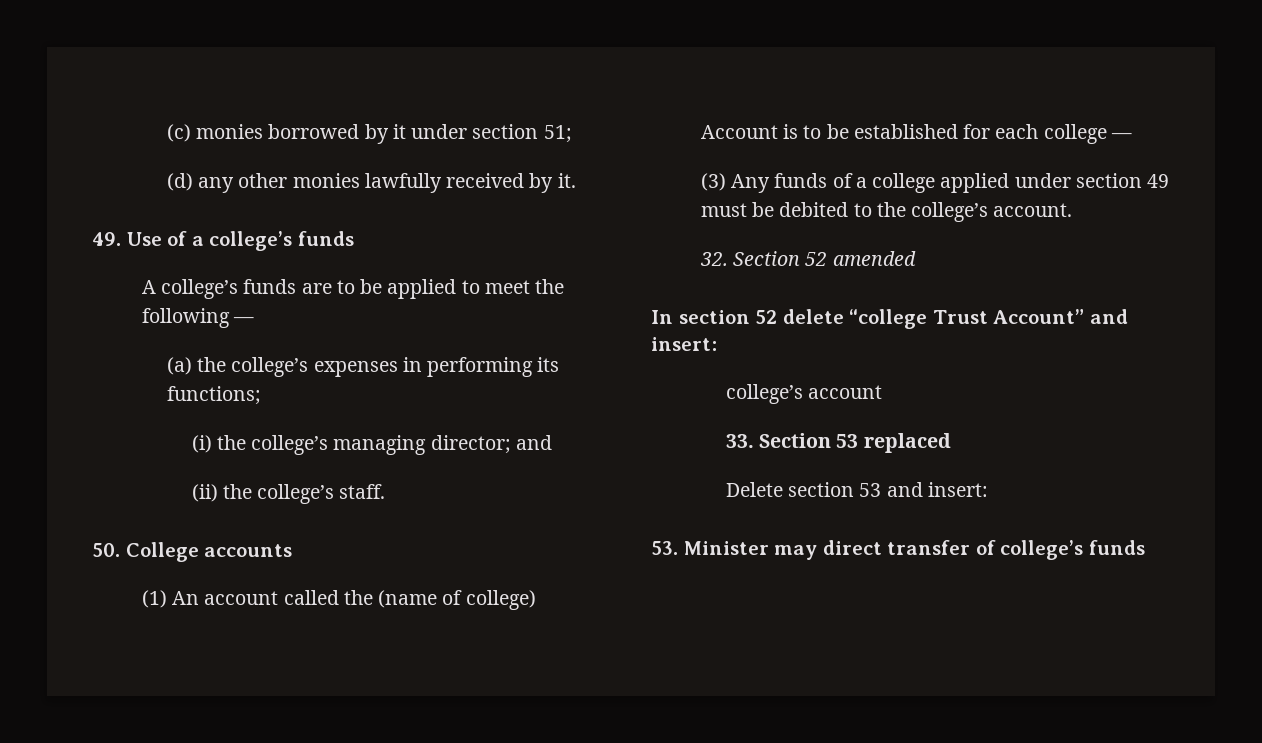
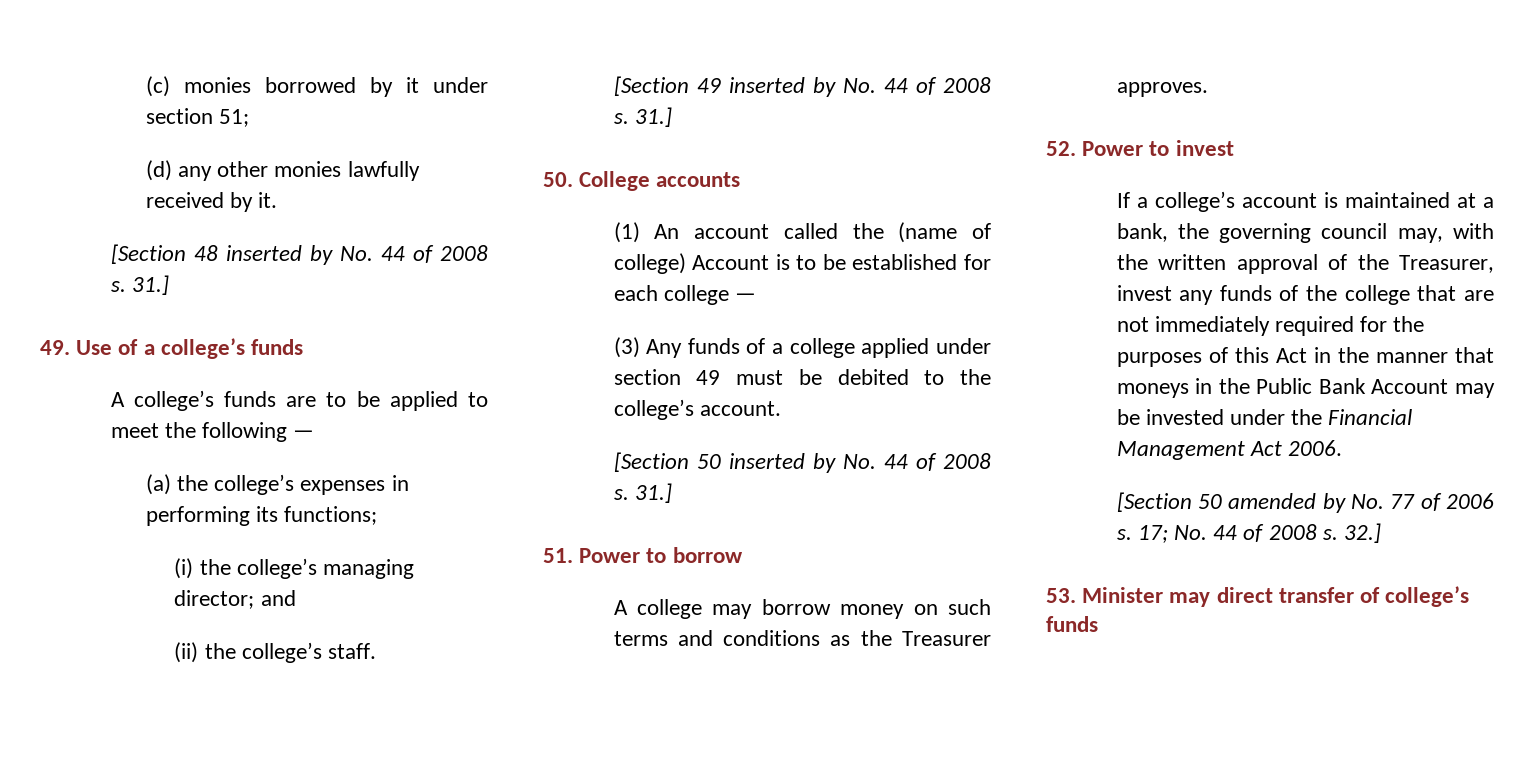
+ [Section 48 inserted by No. 44 of 2008 s. 31.]
+ [Section 49 inserted by No. 44 of 2008 s. 31.]
- 32. Section 52 amended
- In section 52 delete “college Trust Account” and insert:
- college’s account
- 33. Section 53 replaced
- Delete section 53 and insert:
+ [Section 50 inserted by No. 44 of 2008 s. 31.]
+ 51. Power to borrow
+ A college may borrow money on such terms and conditions as the Treasurer approves.
+ 52. Power to invest
+ If a college’s account is maintained at a bank, the governing council may, with the written approval of the Treasurer, invest any funds of the college that are not immediately required for the purposes of this Act in the manner that moneys in the Public Bank Account may be invested under the Financial Management Act 2006.
+ [Section 50 amended by No. 77 of 2006 s. 17; No. 44 of 2008 s. 32.]

